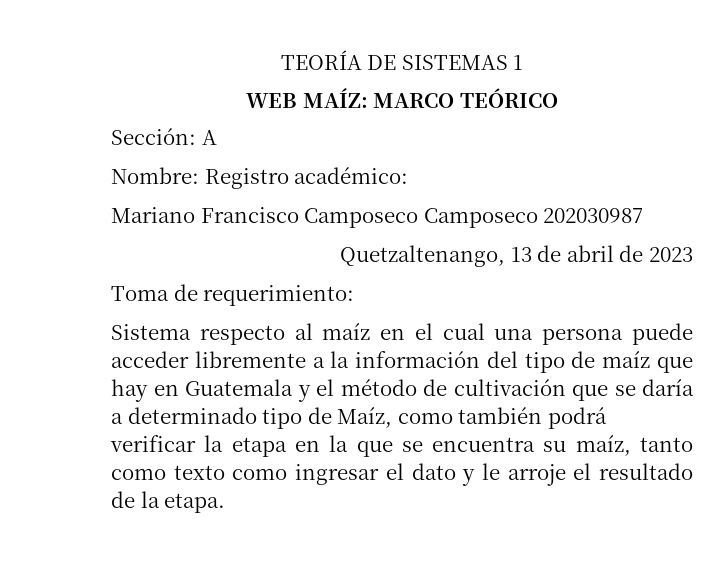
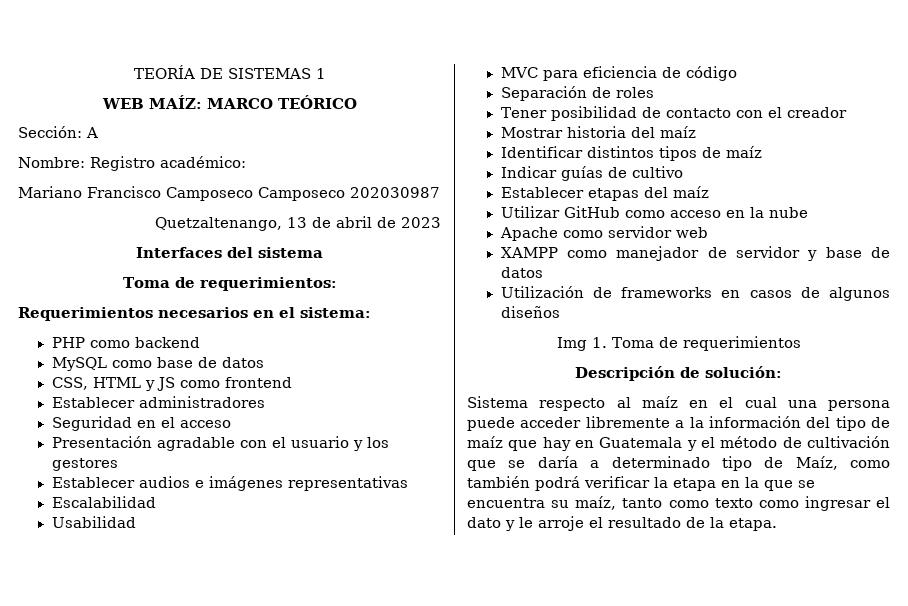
- Toma de requerimiento:
+ Interfaces del sistema
+ Toma de requerimientos:
+ Requerimientos necesarios en el sistema:
+ PHP como backend
+ MySQL como base de datos
+ CSS, HTML y JS como frontend
+ Establecer administradores
+ Seguridad en el acceso
+ Presentación agradable con el usuario y los gestores
+ Establecer audios e imágenes representativas
+ Escalabilidad
+ Usabilidad
+ MVC para eficiencia de código
+ Separación de roles
+ Tener posibilidad de contacto con el creador
+ Mostrar historia del maíz
+ Identificar distintos tipos de maíz
+ Indicar guías de cultivo
+ Establecer etapas del maíz
+ Utilizar GitHub como acceso en la nube
+ Apache como servidor web
+ XAMPP como manejador de servidor y base de datos
+ Utilización de frameworks en casos de algunos diseños
+ Img 1. Toma de requerimientos
+ Descripción de solución:

